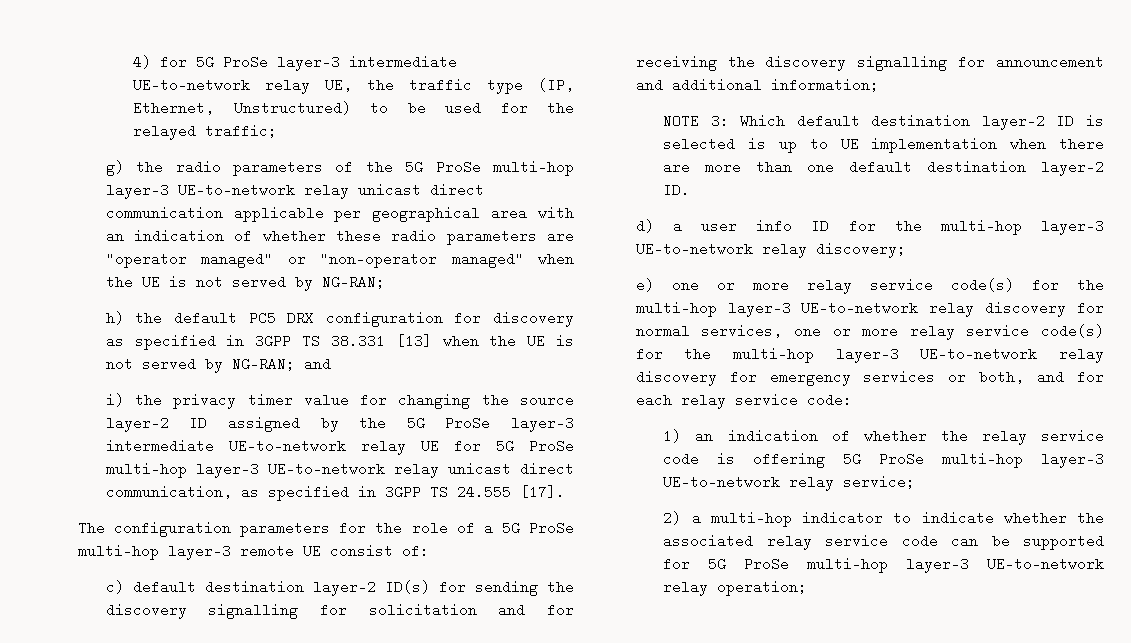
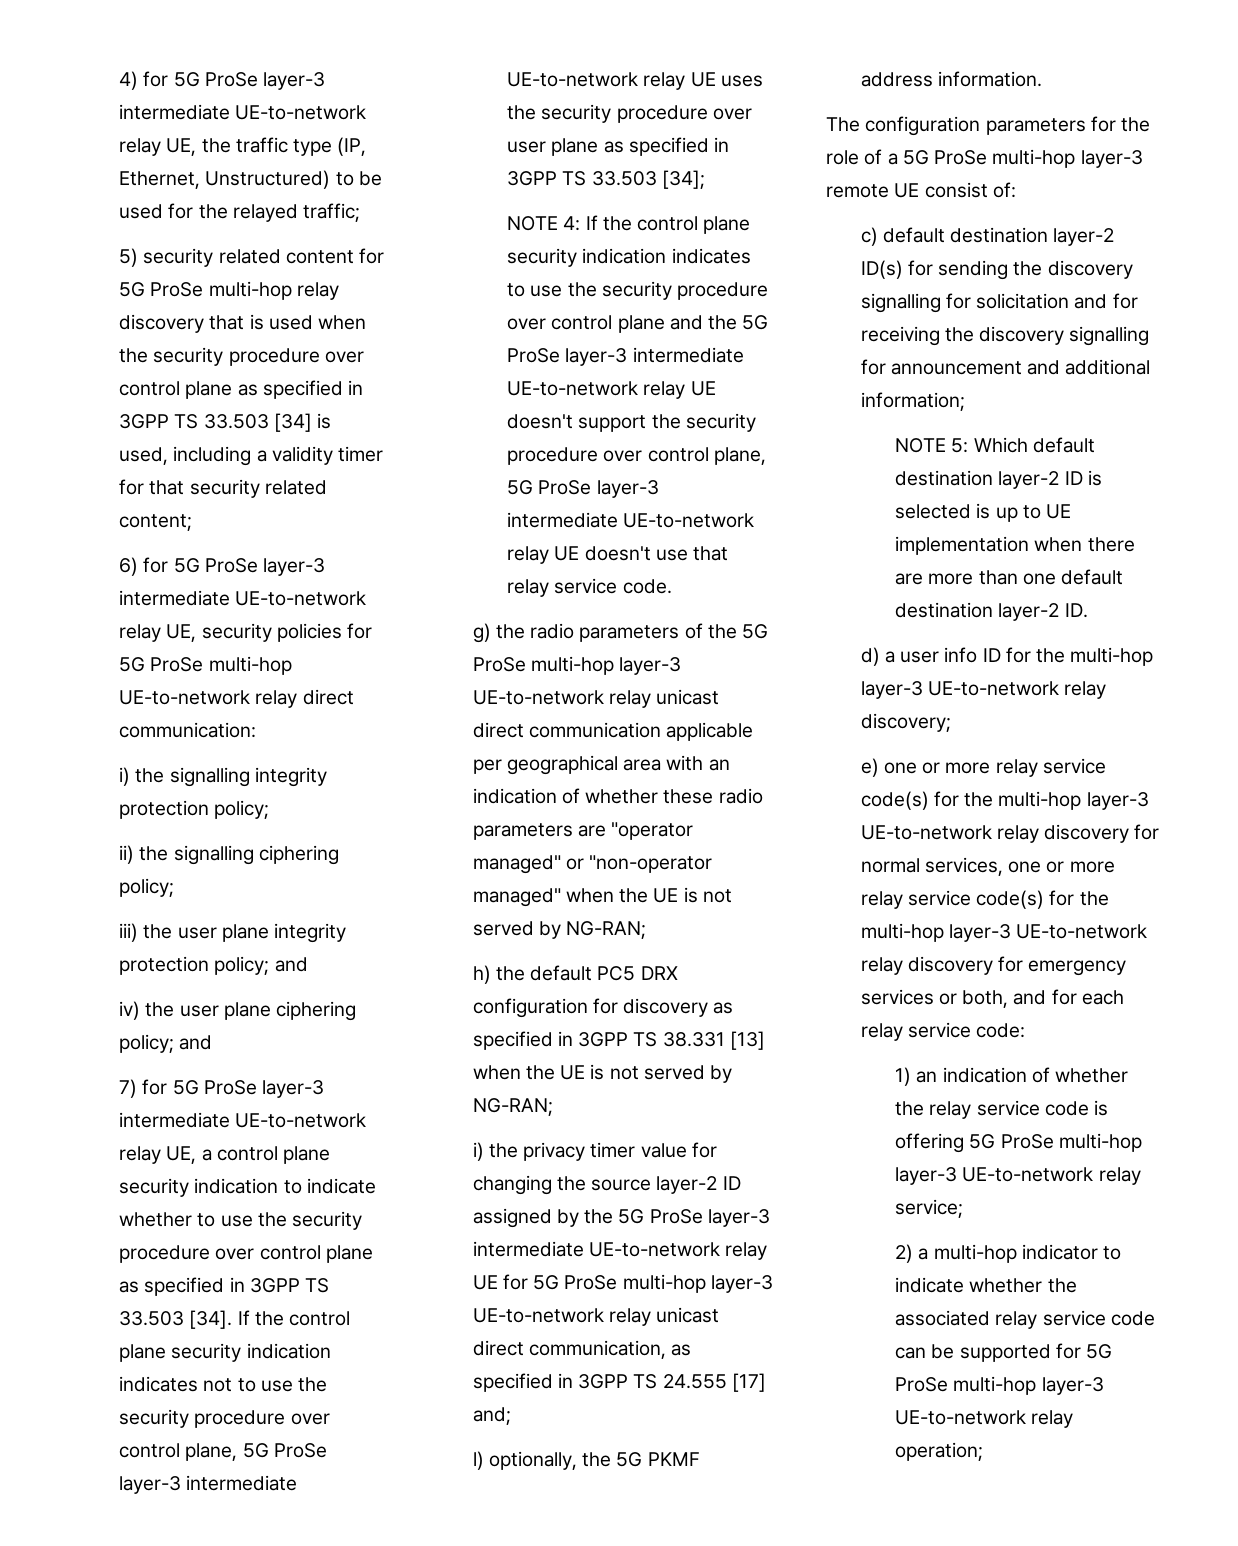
+ 5) security related content for 5G ProSe multi-hop relay discovery that is used when the security procedure over control plane as specified in 3GPP TS 33.503 [34] is used, including a validity timer for that security related content;
+ 6) for 5G ProSe layer-3 intermediate UE-to-network relay UE, security policies for 5G ProSe multi-hop UE-to-network relay direct communication:
+ i) the signalling integrity protection policy;
+ ii) the signalling ciphering policy;
+ iii) the user plane integrity protection policy; and
+ iv) the user plane ciphering policy; and
+ 7) for 5G ProSe layer-3 intermediate UE-to-network relay UE, a control plane security indication to indicate whether to use the security procedure over control plane as specified in 3GPP TS 33.503 [34]. If the control plane security indication indicates not to use the security procedure over control plane, 5G ProSe layer-3 intermediate UE-to-network relay UE uses the security procedure over user plane as specified in 3GPP TS 33.503 [34];
+ NOTE 4: If the control plane security indication indicates to use the security procedure over control plane and the 5G ProSe layer-3 intermediate UE-to-network relay UE doesn't support the security procedure over control plane, 5G ProSe layer-3 intermediate UE-to-network relay UE doesn't use that relay service code.
- h) the default PC5 DRX configuration for discovery as specified in 3GPP TS 38.331 [13] when the UE is not served by NG-RAN; and
+ h) the default PC5 DRX configuration for discovery as specified in 3GPP TS 38.331 [13] when the UE is not served by NG-RAN;
- i) the privacy timer value for changing the source layer-2 ID assigned by the 5G ProSe layer-3 intermediate UE-to-network relay UE for 5G ProSe multi-hop layer-3 UE-to-network relay unicast direct communication, as specified in 3GPP TS 24.555 [17].
+ i) the privacy timer value for changing the source layer-2 ID assigned by the 5G ProSe layer-3 intermediate UE-to-network relay UE for 5G ProSe multi-hop layer-3 UE-to-network relay unicast direct communication, as specified in 3GPP TS 24.555 [17] and;
+ l) optionally, the 5G PKMF address information.
- NOTE 3: Which default destination layer-2 ID is selected is up to UE implementation when there are more than one default destination layer-2 ID.
+ NOTE 5: Which default destination layer-2 ID is selected is up to UE implementation when there are more than one default destination layer-2 ID.

